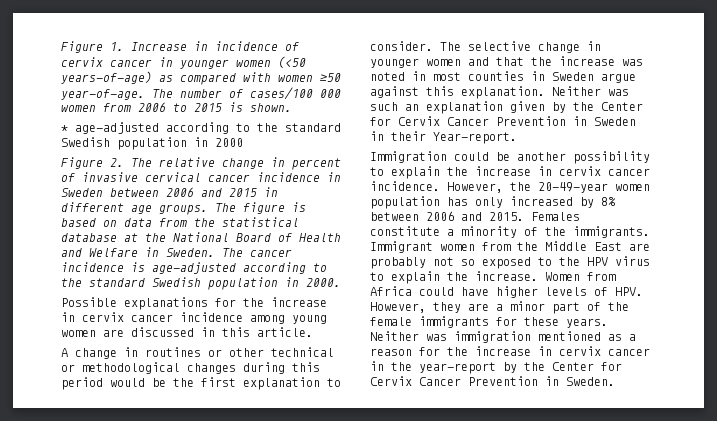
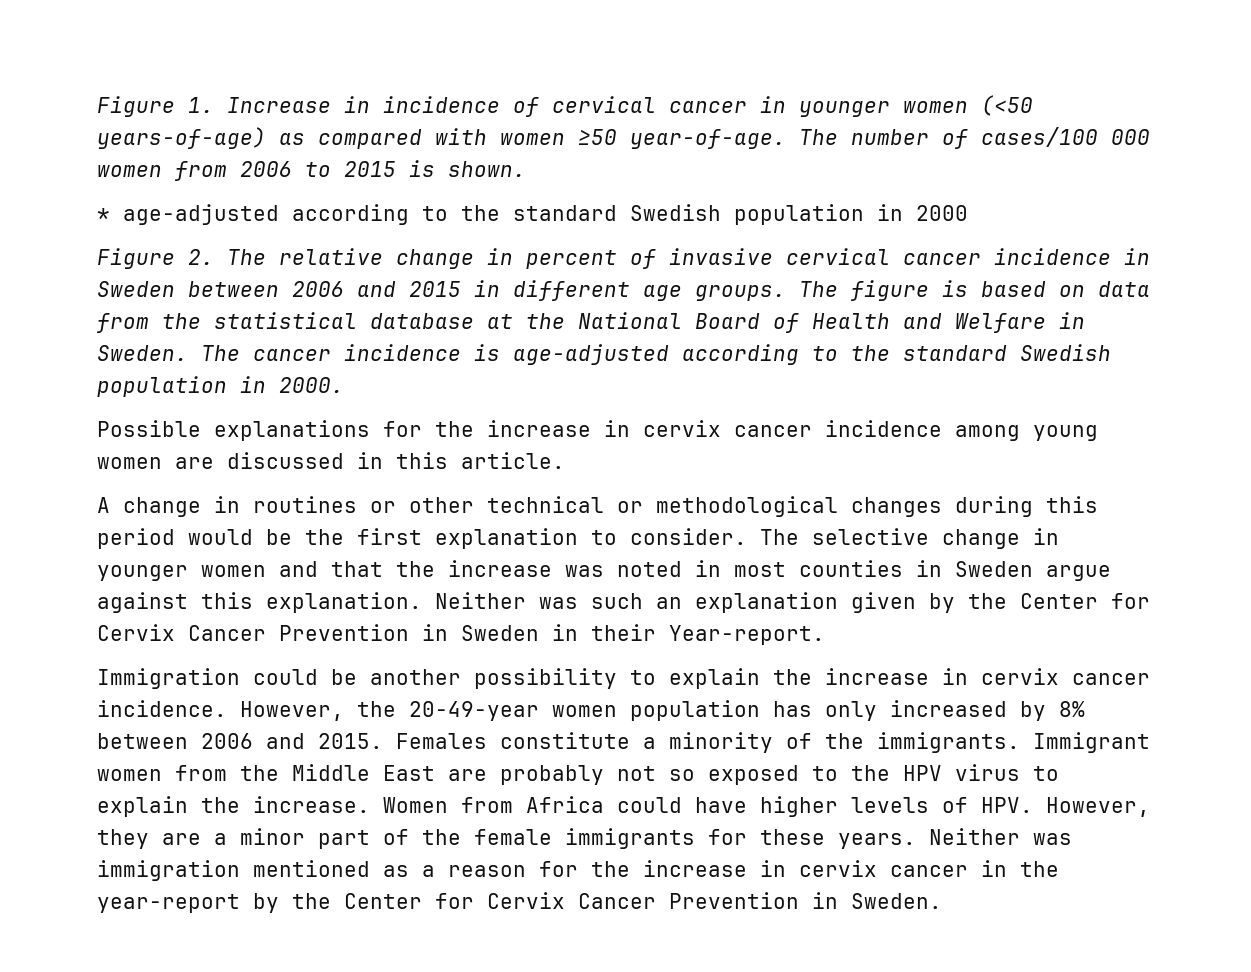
- Figure 1. Increase in incidence of cervix cancer in younger women (<50 years-of-age) as compared with women ≥50 year-of-age.
+ Figure 1. Increase in incidence of cervical cancer in younger women (<50 years-of-age) as compared with women ≥50 year-of-age.

